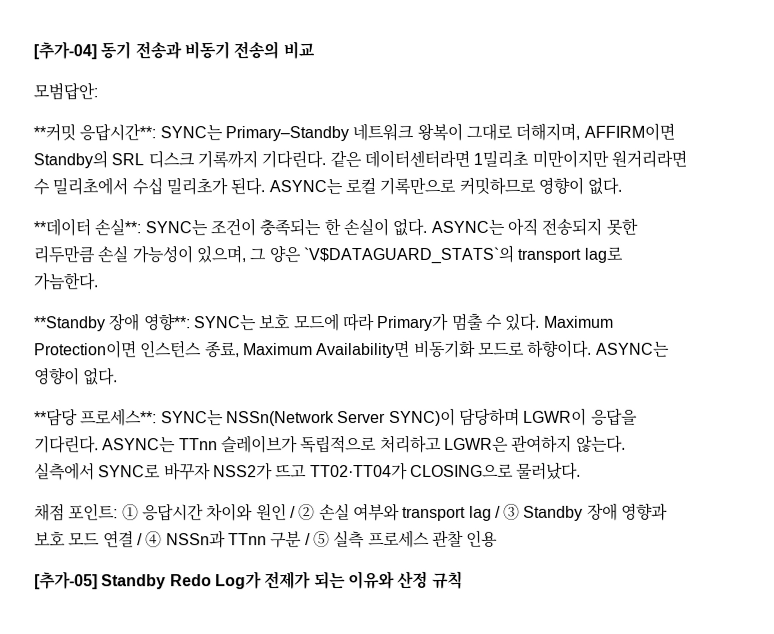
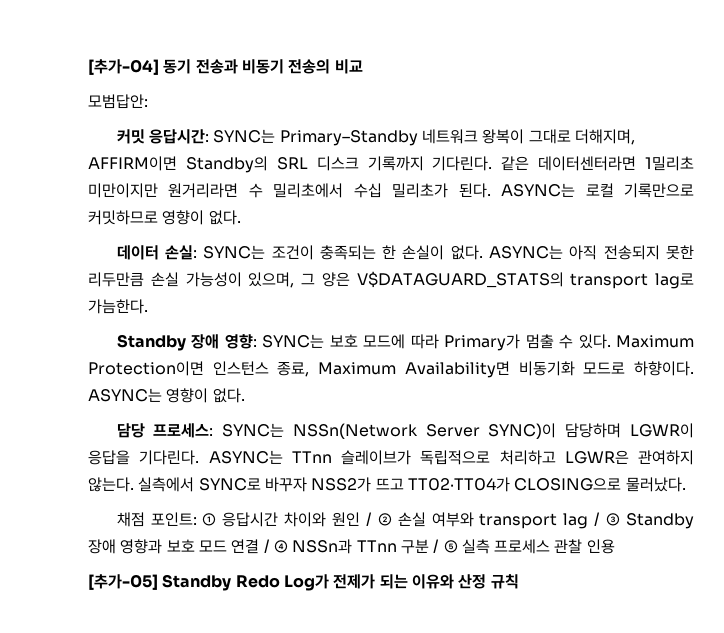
- **커밋 응답시간**: SYNC는 Primary–Standby 네트워크 왕복이 그대로 더해지며, AFFIRM이면 Standby의 SRL 디스크 기록까지 기다린다.
+ 커밋 응답시간: SYNC는 Primary–Standby 네트워크 왕복이 그대로 더해지며, AFFIRM이면 Standby의 SRL 디스크 기록까지 기다린다.
- **데이터 손실**: SYNC는 조건이 충족되는 한 손실이 없다.
+ 데이터 손실: SYNC는 조건이 충족되는 한 손실이 없다.
- ASYNC는 아직 전송되지 못한 리두만큼 손실 가능성이 있으며, 그 양은 `V$DATAGUARD_STATS`의 transport lag로 가늠한다.
+ ASYNC는 아직 전송되지 못한 리두만큼 손실 가능성이 있으며, 그 양은 V$DATAGUARD_STATS의 transport lag로 가늠한다.
- **Standby 장애 영향**: SYNC는 보호 모드에 따라 Primary가 멈출 수 있다.
+ Standby 장애 영향: SYNC는 보호 모드에 따라 Primary가 멈출 수 있다.
- **담당 프로세스**: SYNC는 NSSn(Network Server SYNC)이 담당하며 LGWR이 응답을 기다린다.
+ 담당 프로세스: SYNC는 NSSn(Network Server SYNC)이 담당하며 LGWR이 응답을 기다린다.

